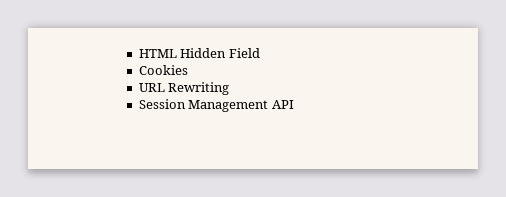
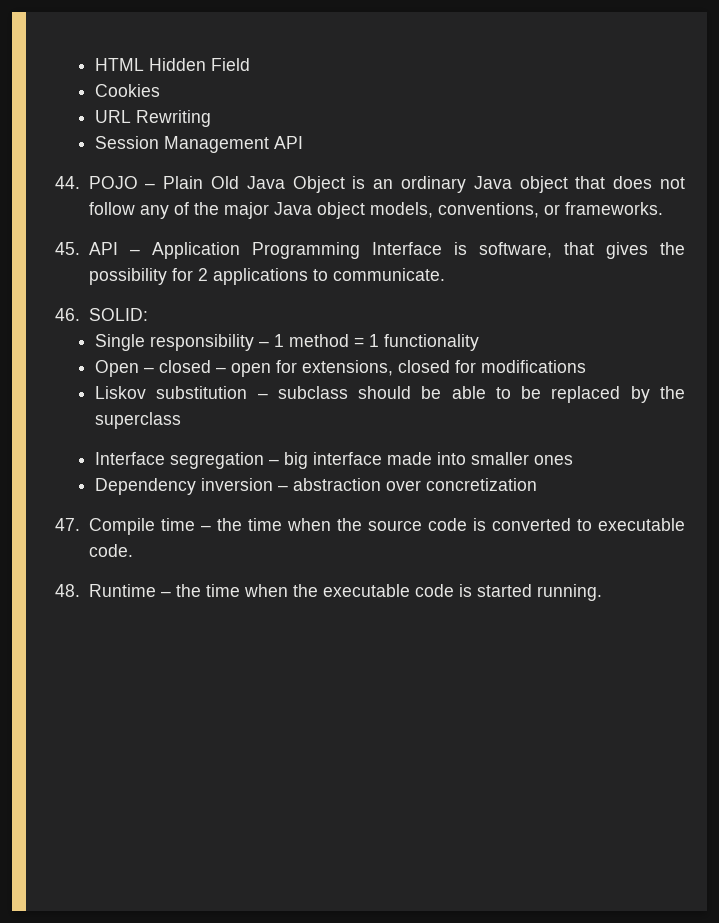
+ 44. POJO – Plain Old Java Object is an ordinary Java object that does not follow any of the major Java object models, conventions, or frameworks.
+ 45. API – Application Programming Interface is software, that gives the possibility for 2 applications to communicate.
+ 46. SOLID:
+ Single responsibility – 1 method = 1 functionality
+ Open – closed – open for extensions, closed for modifications
+ Liskov substitution – subclass should be able to be replaced by the superclass
+ Interface segregation – big interface made into smaller ones
+ Dependency inversion – abstraction over concretization
+ 47. Compile time – the time when the source code is converted to executable code.
+ 48. Runtime – the time when the executable code is started running.

